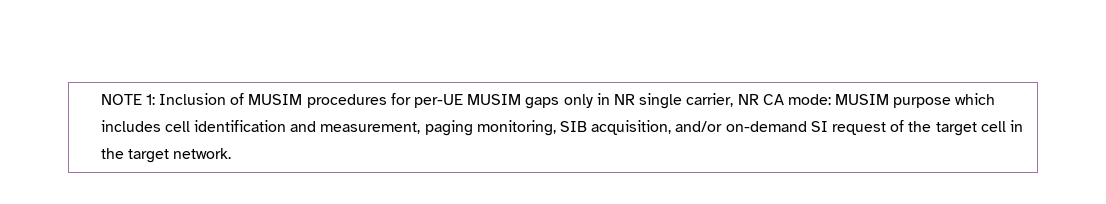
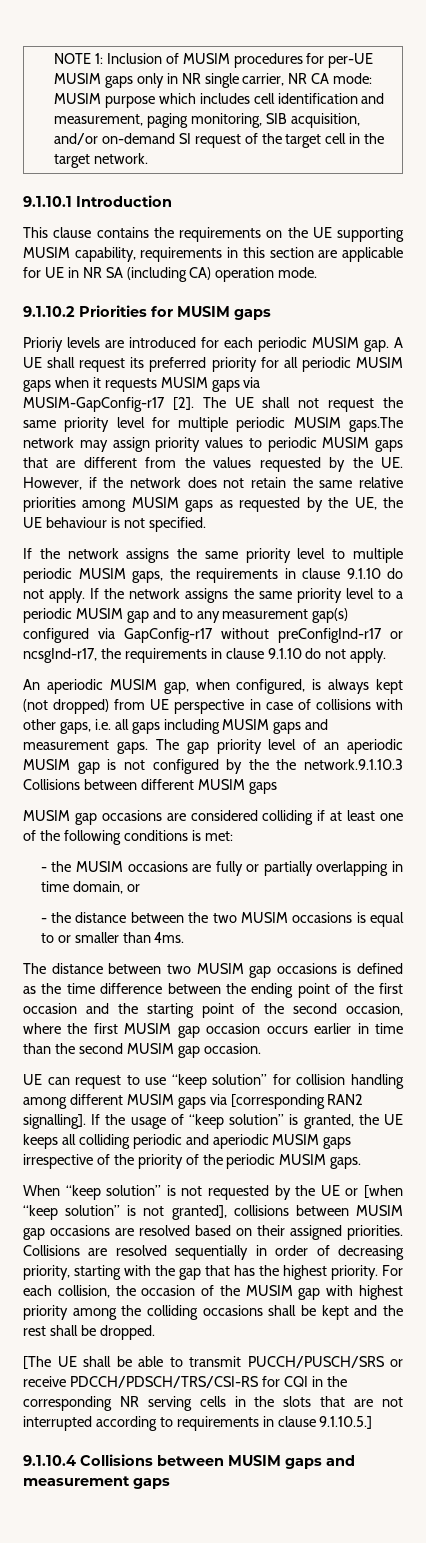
+ 9.1.10.1 Introduction
+ This clause contains the requirements on the UE supporting MUSIM capability, requirements in this section are applicable for UE in NR SA (including CA) operation mode.
+ 9.1.10.2 Priorities for MUSIM gaps
+ Prioriy levels are introduced for each periodic MUSIM gap. A UE shall request its preferred priority for all periodic MUSIM gaps when it requests MUSIM gaps via MUSIM-GapConfig-r17 [2]. The UE shall not request the same priority level for multiple periodic MUSIM gaps.The network may assign priority values to periodic MUSIM gaps that are different from the values requested by the UE. However, if the network does not retain the same relative priorities among MUSIM gaps as requested by the UE, the UE behaviour is not specified.
+ If the network assigns the same priority level to multiple periodic MUSIM gaps, the requirements in clause 9.1.10 do not apply. If the network assigns the same priority level to a periodic MUSIM gap and to any measurement gap(s) configured via GapConfig-r17 without preConfigInd-r17 or ncsgInd-r17, the requirements in clause 9.1.10 do not apply.
+ An aperiodic MUSIM gap, when configured, is always kept (not dropped) from UE perspective in case of collisions with other gaps, i.e. all gaps including MUSIM gaps and measurement gaps. The gap priority level of an aperiodic MUSIM gap is not configured by the the network.9.1.10.3 Collisions between different MUSIM gaps
+ MUSIM gap occasions are considered colliding if at least one of the following conditions is met:
+ - the MUSIM occasions are fully or partially overlapping in time domain, or
+ - the distance between the two MUSIM occasions is equal to or smaller than 4ms.
+ The distance between two MUSIM gap occasions is defined as the time difference between the ending point of the first occasion and the starting point of the second occasion, where the first MUSIM gap occasion occurs earlier in time than the second MUSIM gap occasion.
+ UE can request to use “keep solution” for collision handling among different MUSIM gaps via [corresponding RAN2 signalling]. If the usage of “keep solution” is granted, the UE keeps all colliding periodic and aperiodic MUSIM gaps irrespective of the priority of the periodic MUSIM gaps.
+ When “keep solution” is not requested by the UE or [when “keep solution” is not granted], collisions between MUSIM gap occasions are resolved based on their assigned priorities. Collisions are resolved sequentially in order of decreasing priority, starting with the gap that has the highest priority. For each collision, the occasion of the MUSIM gap with highest priority among the colliding occasions shall be kept and the rest shall be dropped.
+ [The UE shall be able to transmit PUCCH/PUSCH/SRS or receive PDCCH/PDSCH/TRS/CSI-RS for CQI in the corresponding NR serving cells in the slots that are not interrupted according to requirements in clause 9.1.10.5.]
+ 9.1.10.4 Collisions between MUSIM gaps and measurement gaps

